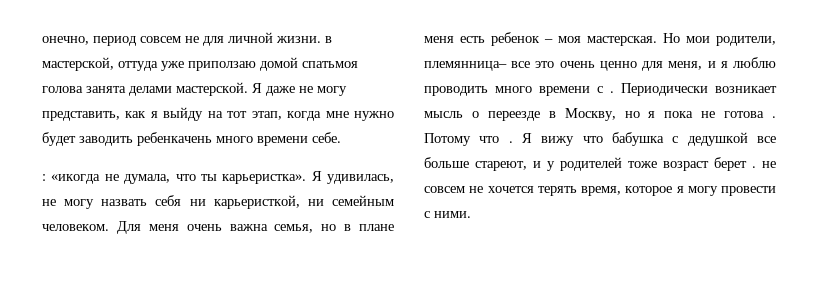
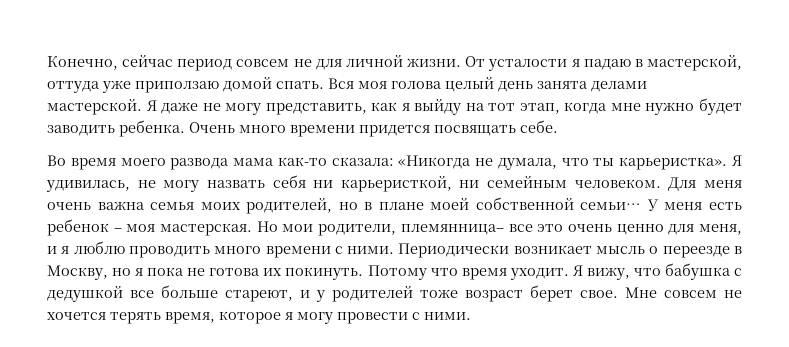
- онечно, период совсем не для личной жизни. в мастерской, оттуда уже приползаю домой спатьмоя голова занята делами мастерской.
+ Конечно, сейчас период совсем не для личной жизни. От усталости я падаю в мастерской, оттуда уже приползаю домой спать. Вся моя голова целый день занята делами мастерской.
- Я даже не могу представить, как я выйду на тот этап, когда мне нужно будет заводить ребенкачень много времени себе.
- : «икогда не думала, что ты карьеристка».
+ Я даже не могу представить, как я выйду на тот этап, когда мне нужно будет заводить ребенка. Очень много времени придется посвящать себе.
+ Во время моего развода мама как-то сказала: «Никогда не думала, что ты карьеристка».
- Для меня очень важна семья, но в плане меня есть ребенок – моя мастерская.
+ Для меня очень важна семья моих родителей, но в плане моей собственной семьи… У меня есть ребенок – моя мастерская.
- Но мои родители, племянница– все это очень ценно для меня, и я люблю проводить много времени с .
+ Но мои родители, племянница– все это очень ценно для меня, и я люблю проводить много времени с ними.
- Периодически возникает мысль о переезде в Москву, но я пока не готова . Потому что . Я вижу что бабушка с дедушкой все больше стареют, и у родителей тоже возраст берет . не совсем не хочется терять время, которое я могу провести с ними.
+ Периодически возникает мысль о переезде в Москву, но я пока не готова их покинуть. Потому что время уходит. Я вижу, что бабушка с дедушкой все больше стареют, и у родителей тоже возраст берет свое. Мне совсем не хочется терять время, которое я могу провести с ними.

